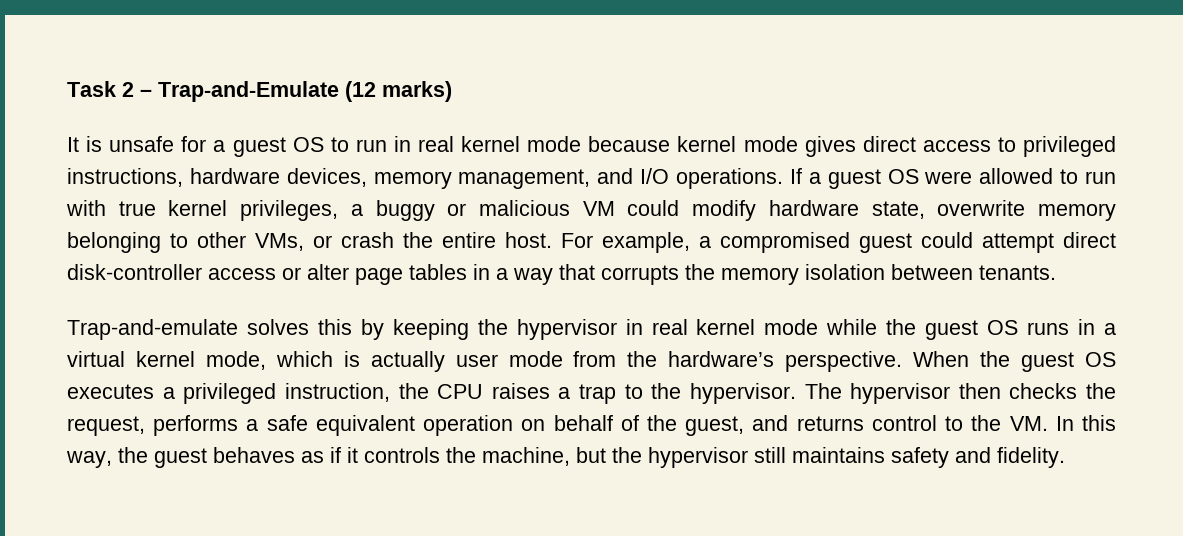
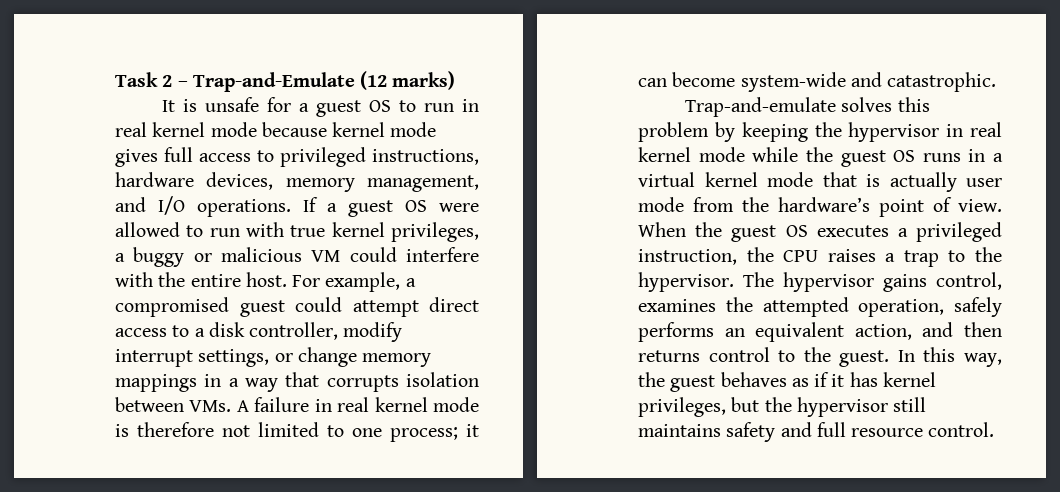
- It is unsafe for a guest OS to run in real kernel mode because kernel mode gives direct access to privileged instructions, hardware devices, memory management, and I/O operations.
+ It is unsafe for a guest OS to run in real kernel mode because kernel mode gives full access to privileged instructions, hardware devices, memory management, and I/O operations.
- If a guest OS were allowed to run with true kernel privileges, a buggy or malicious VM could modify hardware state, overwrite memory belonging to other VMs, or crash the entire host.
+ If a guest OS were allowed to run with true kernel privileges, a buggy or malicious VM could interfere with the entire host.
- For example, a compromised guest could attempt direct disk-controller access or alter page tables in a way that corrupts the memory isolation between tenants.
+ For example, a compromised guest could attempt direct access to a disk controller, modify interrupt settings, or change memory mappings in a way that corrupts isolation between VMs. A failure in real kernel mode is therefore not limited to one process; it can become system-wide and catastrophic.
- Trap-and-emulate solves this by keeping the hypervisor in real kernel mode while the guest OS runs in a virtual kernel mode, which is actually user mode from the hardware’s perspective.
+ Trap-and-emulate solves this problem by keeping the hypervisor in real kernel mode while the guest OS runs in a virtual kernel mode that is actually user mode from the hardware’s point of view.
- The hypervisor then checks the request, performs a safe equivalent operation on behalf of the guest, and returns control to the VM. In this way, the guest behaves as if it controls the machine, but the hypervisor still maintains safety and fidelity.
+ The hypervisor gains control, examines the attempted operation, safely performs an equivalent action, and then returns control to the guest. In this way, the guest behaves as if it has kernel privileges, but the hypervisor still maintains safety and full resource control.

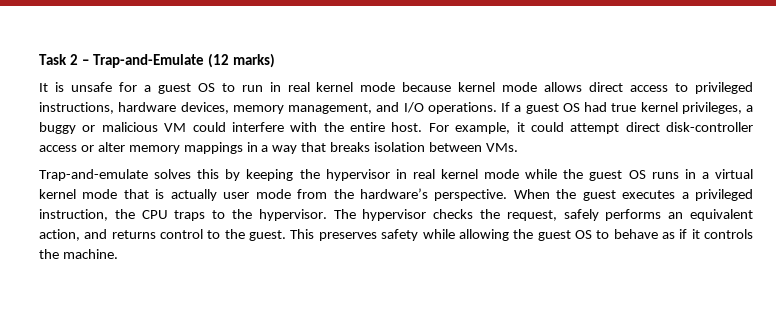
- It is unsafe for a guest OS to run in real kernel mode because kernel mode gives full access to privileged instructions, hardware devices, memory management, and I/O operations.
+ It is unsafe for a guest OS to run in real kernel mode because kernel mode allows direct access to privileged instructions, hardware devices, memory management, and I/O operations.
- If a guest OS were allowed to run with true kernel privileges, a buggy or malicious VM could interfere with the entire host.
+ If a guest OS had true kernel privileges, a buggy or malicious VM could interfere with the entire host.
- For example, a compromised guest could attempt direct access to a disk controller, modify interrupt settings, or change memory mappings in a way that corrupts isolation between VMs. A failure in real kernel mode is therefore not limited to one process; it can become system-wide and catastrophic.
+ For example, it could attempt direct disk-controller access or alter memory mappings in a way that breaks isolation between VMs.
- Trap-and-emulate solves this problem by keeping the hypervisor in real kernel mode while the guest OS runs in a virtual kernel mode that is actually user mode from the hardware’s point of view.
+ Trap-and-emulate solves this by keeping the hypervisor in real kernel mode while the guest OS runs in a virtual kernel mode that is actually user mode from the hardware’s perspective.
- When the guest OS executes a privileged instruction, the CPU raises a trap to the hypervisor.
+ When the guest executes a privileged instruction, the CPU traps to the hypervisor.
- The hypervisor gains control, examines the attempted operation, safely performs an equivalent action, and then returns control to the guest.
+ The hypervisor checks the request, safely performs an equivalent action, and returns control to the guest.
- In this way, the guest behaves as if it has kernel privileges, but the hypervisor still maintains safety and full resource control.
+ This preserves safety while allowing the guest OS to behave as if it controls the machine.

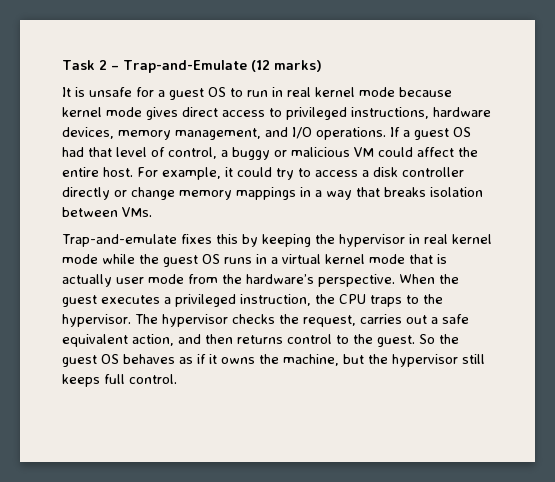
- It is unsafe for a guest OS to run in real kernel mode because kernel mode allows direct access to privileged instructions, hardware devices, memory management, and I/O operations.
+ It is unsafe for a guest OS to run in real kernel mode because kernel mode gives direct access to privileged instructions, hardware devices, memory management, and I/O operations.
- If a guest OS had true kernel privileges, a buggy or malicious VM could interfere with the entire host.
+ If a guest OS had that level of control, a buggy or malicious VM could affect the entire host.
- For example, it could attempt direct disk-controller access or alter memory mappings in a way that breaks isolation between VMs.
+ For example, it could try to access a disk controller directly or change memory mappings in a way that breaks isolation between VMs.
- Trap-and-emulate solves this by keeping the hypervisor in real kernel mode while the guest OS runs in a virtual kernel mode that is actually user mode from the hardware’s perspective.
+ Trap-and-emulate fixes this by keeping the hypervisor in real kernel mode while the guest OS runs in a virtual kernel mode that is actually user mode from the hardware’s perspective.
- The hypervisor checks the request, safely performs an equivalent action, and returns control to the guest.
+ The hypervisor checks the request, carries out a safe equivalent action, and then returns control to the guest.
- This preserves safety while allowing the guest OS to behave as if it controls the machine.
+ So the guest OS behaves as if it owns the machine, but the hypervisor still keeps full control.

